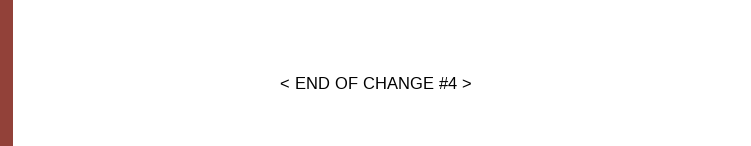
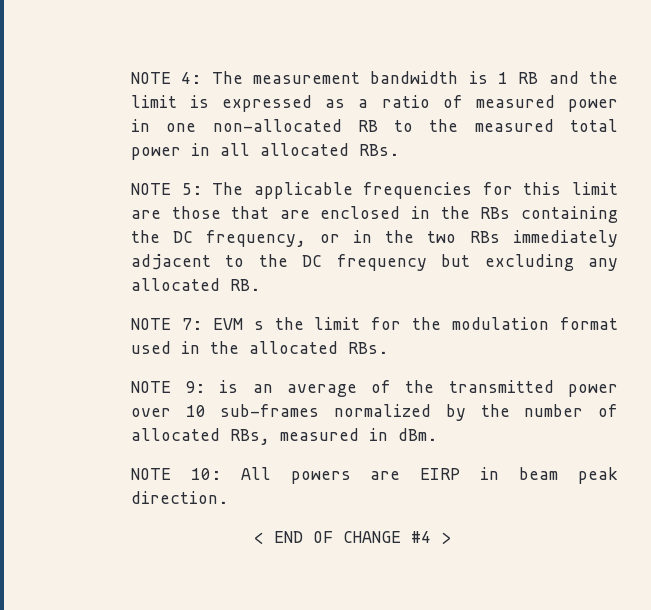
+ NOTE 4: The measurement bandwidth is 1 RB and the limit is expressed as a ratio of measured power in one non-allocated RB to the measured total power in all allocated RBs.
+ NOTE 5: The applicable frequencies for this limit are those that are enclosed in the RBs containing the DC frequency, or in the two RBs immediately adjacent to the DC frequency but excluding any allocated RB.
+ NOTE 7: EVM s the limit for the modulation format used in the allocated RBs.
+ NOTE 9: is an average of the transmitted power over 10 sub-frames normalized by the number of allocated RBs, measured in dBm.
+ NOTE 10: All powers are EIRP in beam peak direction.

